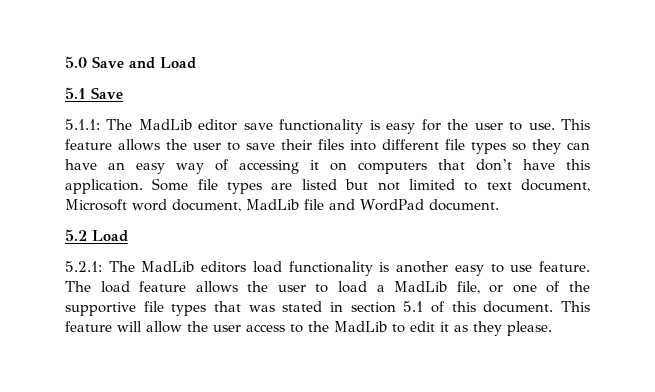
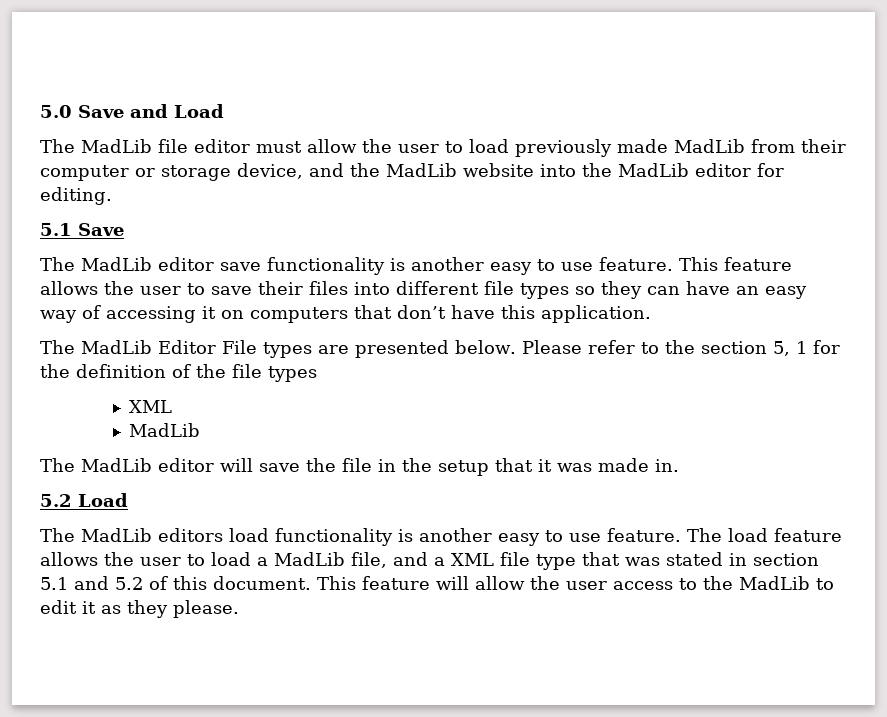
+ The MadLib file editor must allow the user to load previously made MadLib from their computer or storage device, and the MadLib website into the MadLib editor for editing.
- 5.1.1: The MadLib editor save functionality is easy for the user to use.
+ The MadLib editor save functionality is another easy to use feature.
- This feature allows the user to save their files into different file types so they can have an easy way of accessing it on computers that don’t have this application. Some file types are listed but not limited to text document, Microsoft word document, MadLib file and WordPad document.
+ This feature allows the user to save their files into different file types so they can have an easy way of accessing it on computers that don’t have this application.
+ The MadLib Editor File types are presented below. Please refer to the section 5, 1 for the definition of the file types
+ XML
+ MadLib
+ The MadLib editor will save the file in the setup that it was made in.
- 5.2.1: The MadLib editors load functionality is another easy to use feature.
+ The MadLib editors load functionality is another easy to use feature.
- The load feature allows the user to load a MadLib file, or one of the supportive file types that was stated in section 5.1 of this document.
+ The load feature allows the user to load a MadLib file, and a XML file type that was stated in section 5.1 and 5.2 of this document.

